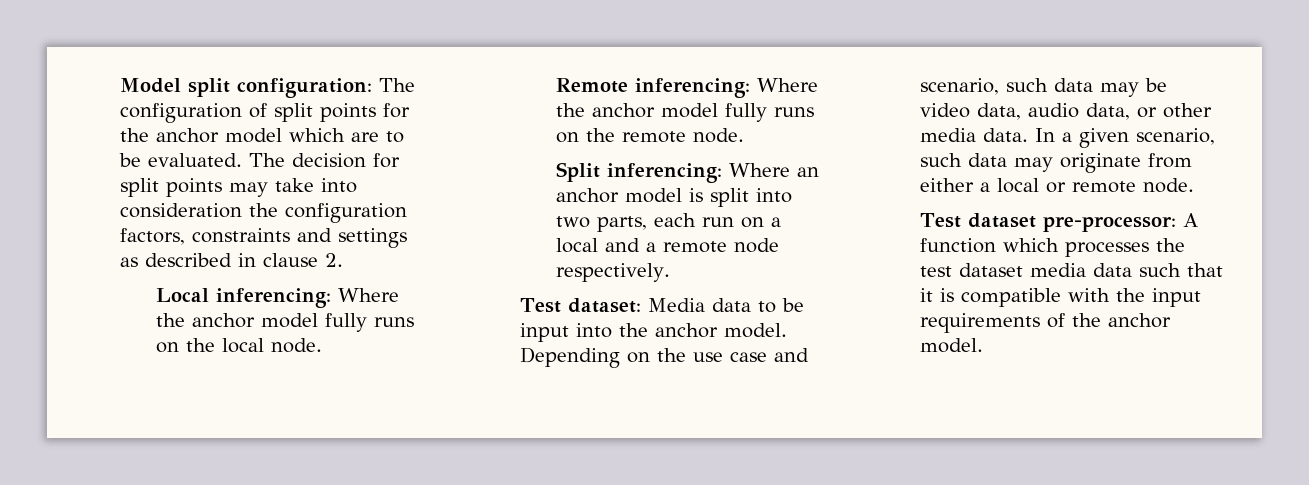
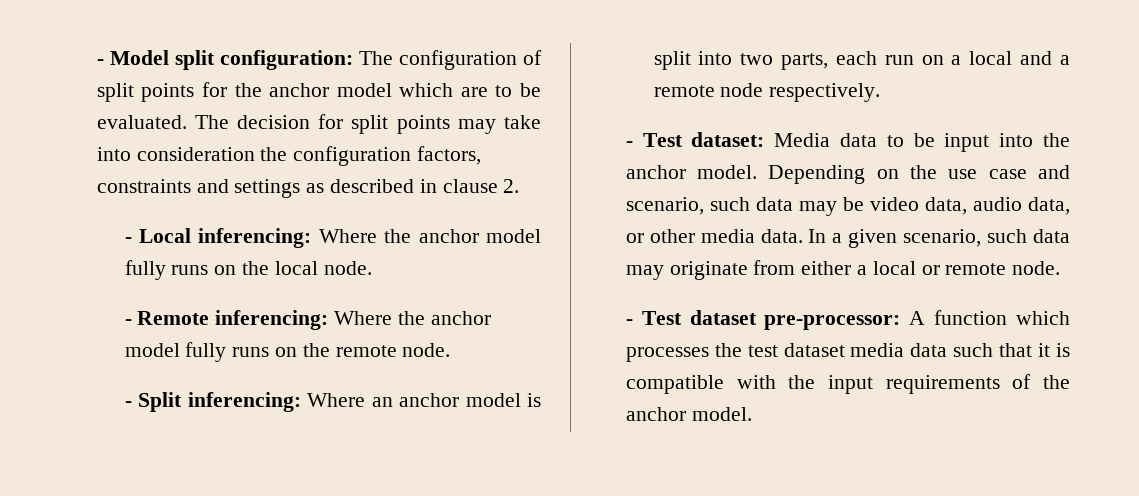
- Model split configuration: The configuration of split points for the anchor model which are to be evaluated.
+ - Model split configuration: The configuration of split points for the anchor model which are to be evaluated.
- Local inferencing: Where the anchor model fully runs on the local node.
+ - Local inferencing: Where the anchor model fully runs on the local node.
- Remote inferencing: Where the anchor model fully runs on the remote node.
+ - Remote inferencing: Where the anchor model fully runs on the remote node.
- Split inferencing: Where an anchor model is split into two parts, each run on a local and a remote node respectively.
+ - Split inferencing: Where an anchor model is split into two parts, each run on a local and a remote node respectively.
- Test dataset: Media data to be input into the anchor model.
+ - Test dataset: Media data to be input into the anchor model.
- Test dataset pre-processor: A function which processes the test dataset media data such that it is compatible with the input requirements of the anchor model.
+ - Test dataset pre-processor: A function which processes the test dataset media data such that it is compatible with the input requirements of the anchor model.

